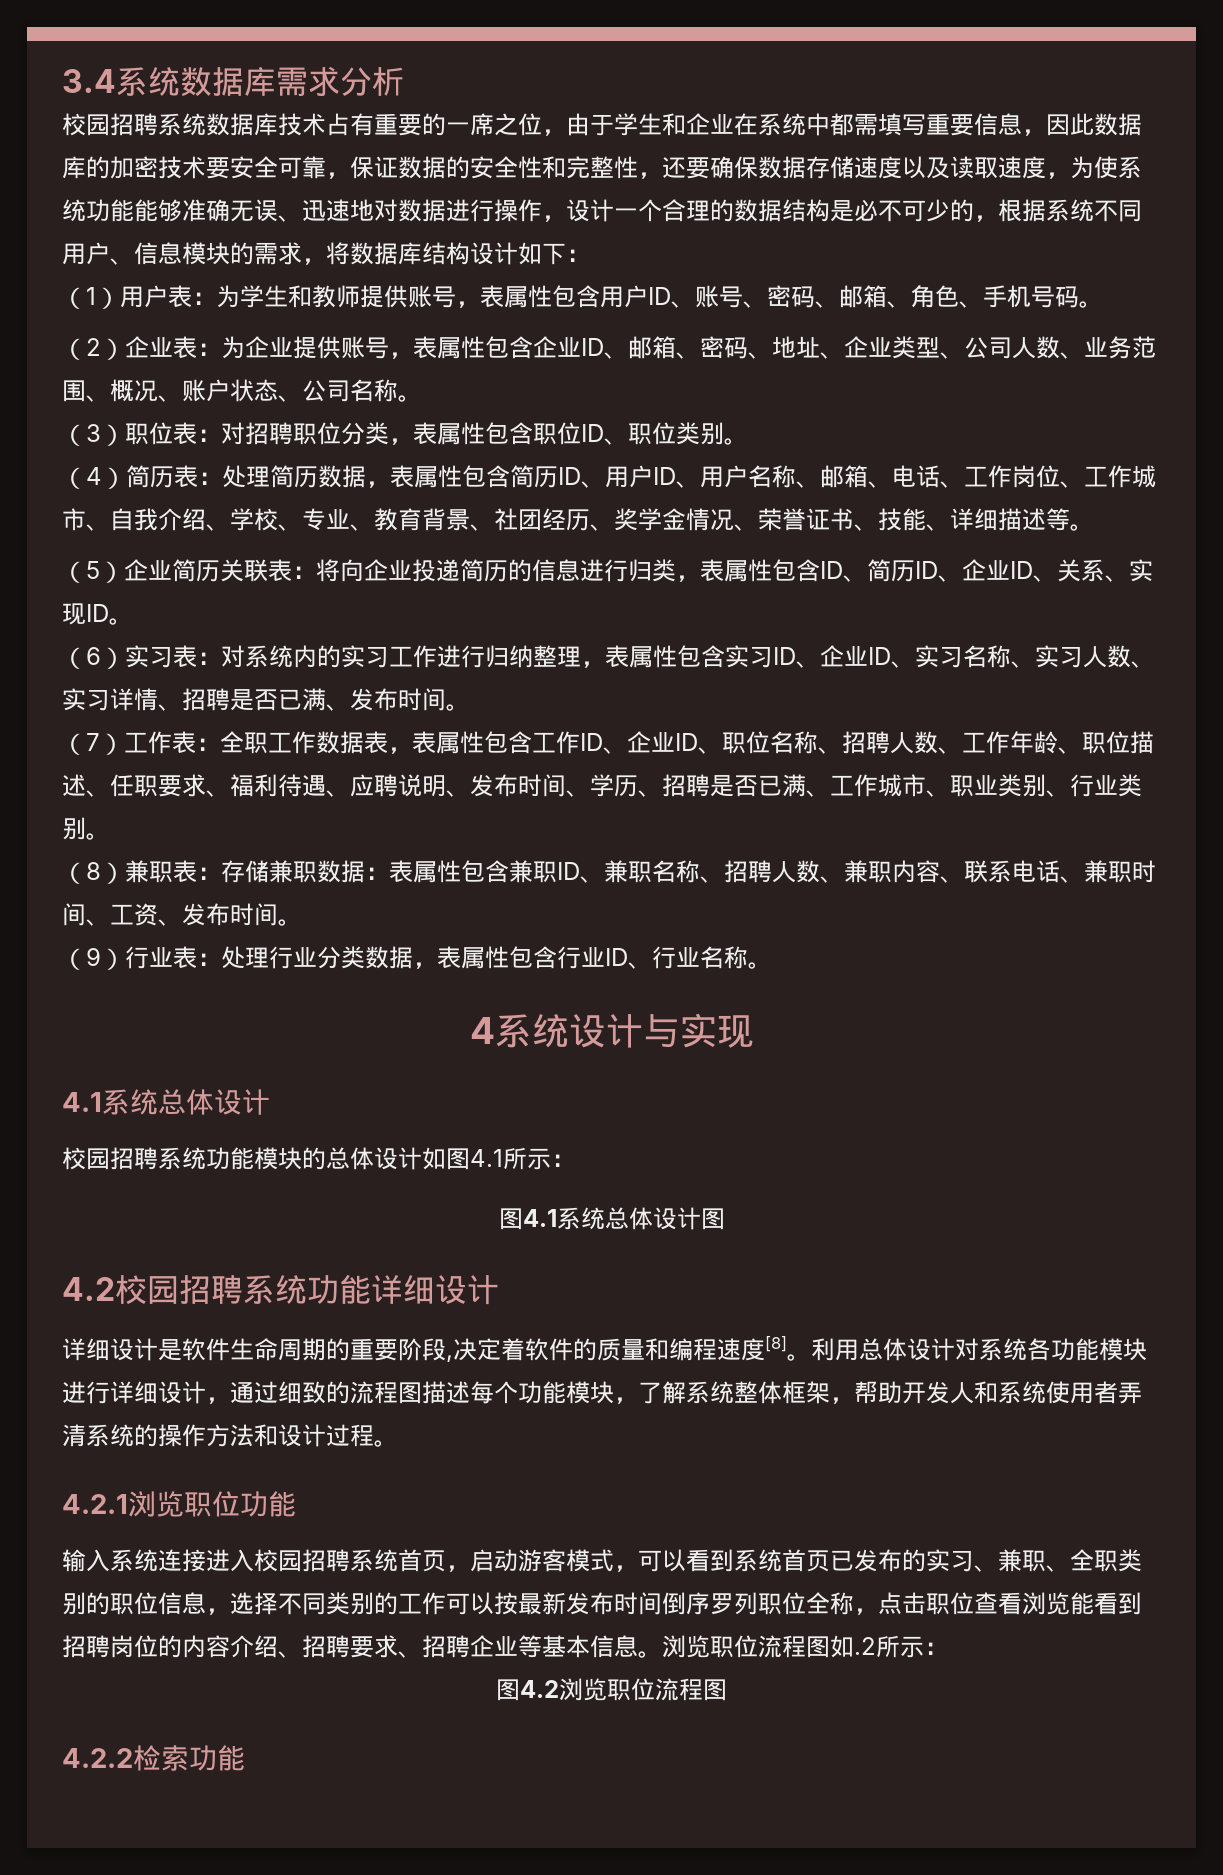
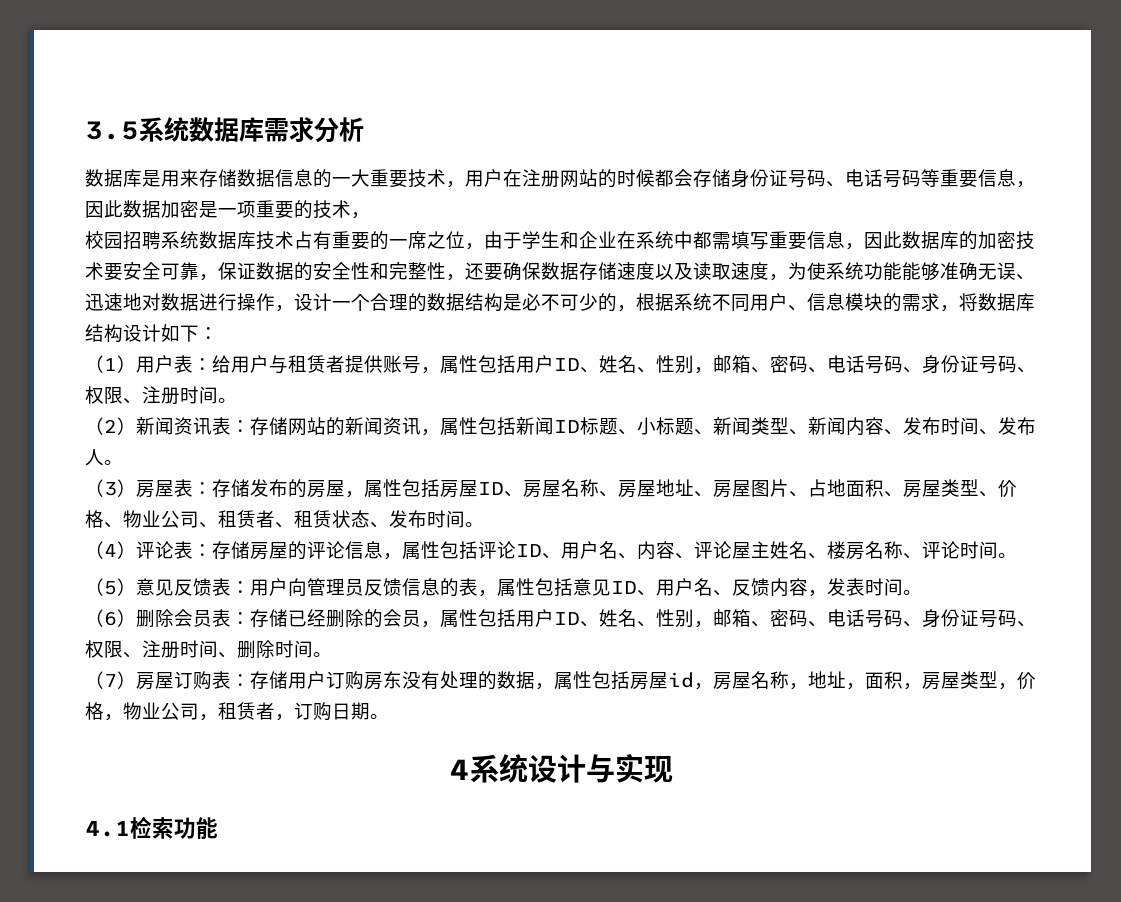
- 3.4系统数据库需求分析
+ 3.5系统数据库需求分析
+ 数据库是用来存储数据信息的一大重要技术，用户在注册网站的时候都会存储身份证号码、电话号码等重要信息，因此数据加密是一项重要的技术，
- （1）用户表：为学生和教师提供账号，表属性包含用户ID、账号、密码、邮箱、角色、手机号码。
- （2）企业表：为企业提供账号，表属性包含企业ID、邮箱、密码、地址、企业类型、公司人数、业务范围、概况、账户状态、公司名称。
- （3）职位表：对招聘职位分类，表属性包含职位ID、职位类别。
- （4）简历表：处理简历数据，表属性包含简历ID、用户ID、用户名称、邮箱、电话、工作岗位、工作城市、自我介绍、学校、专业、教育背景、社团经历、奖学金情况、荣誉证书、技能、详细描述等。
- （5）企业简历关联表：将向企业投递简历的信息进行归类，表属性包含ID、简历ID、企业ID、关系、实现ID。
- （6）实习表：对系统内的实习工作进行归纳整理，表属性包含实习ID、企业ID、实习名称、实习人数、实习详情、招聘是否已满、发布时间。
- （7）工作表：全职工作数据表，表属性包含工作ID、企业ID、职位名称、招聘人数、工作年龄、职位描述、任职要求、福利待遇、应聘说明、发布时间、学历、招聘是否已满、工作城市、职业类别、行业类别。
- （8）兼职表：存储兼职数据：表属性包含兼职ID、兼职名称、招聘人数、兼职内容、联系电话、兼职时间、工资、发布时间。
- （9）行业表：处理行业分类数据，表属性包含行业ID、行业名称。
+ （1）用户表：给用户与租赁者提供账号，属性包括用户ID、姓名、性别，邮箱、密码、电话号码、身份证号码、权限、注册时间。
+ （2）新闻资讯表：存储网站的新闻资讯，属性包括新闻ID标题、小标题、新闻类型、新闻内容、发布时间、发布人。
+ （3）房屋表：存储发布的房屋，属性包括房屋ID、房屋名称、房屋地址、房屋图片、占地面积、房屋类型、价格、物业公司、租赁者、租赁状态、发布时间。
+ （4）评论表：存储房屋的评论信息，属性包括评论ID、用户名、内容、评论屋主姓名、楼房名称、评论时间。
+ （5）意见反馈表：用户向管理员反馈信息的表，属性包括意见ID、用户名、反馈内容，发表时间。
+ （6）删除会员表：存储已经删除的会员，属性包括用户ID、姓名、性别，邮箱、密码、电话号码、身份证号码、权限、注册时间、删除时间。
+ （7）房屋订购表：存储用户订购房东没有处理的数据，属性包括房屋id，房屋名称，地址，面积，房屋类型，价格，物业公司，租赁者，订购日期。
  4系统设计与实现
- 4.1系统总体设计
- 校园招聘系统功能模块的总体设计如图4.1所示：
- 图4.1系统总体设计图
- 4.2校园招聘系统功能详细设计
- 详细设计是软件生命周期的重要阶段,决定着软件的质量和编程速度[8]。利用总体设计对系统各功能模块进行详细设计，通过细致的流程图描述每个功能模块，了解系统整体框架，帮助开发人和系统使用者弄清系统的操作方法和设计过程。
- 4.2.1浏览职位功能
- 输入系统连接进入校园招聘系统首页，启动游客模式，可以看到系统首页已发布的实习、兼职、全职类别的职位信息，选择不同类别的工作可以按最新发布时间倒序罗列职位全称，点击职位查看浏览能看到招聘岗位的内容介绍、招聘要求、招聘企业等基本信息。浏览职位流程图如.2所示：
- 图4.2浏览职位流程图
- 4.2.2检索功能
+ 4.1检索功能

